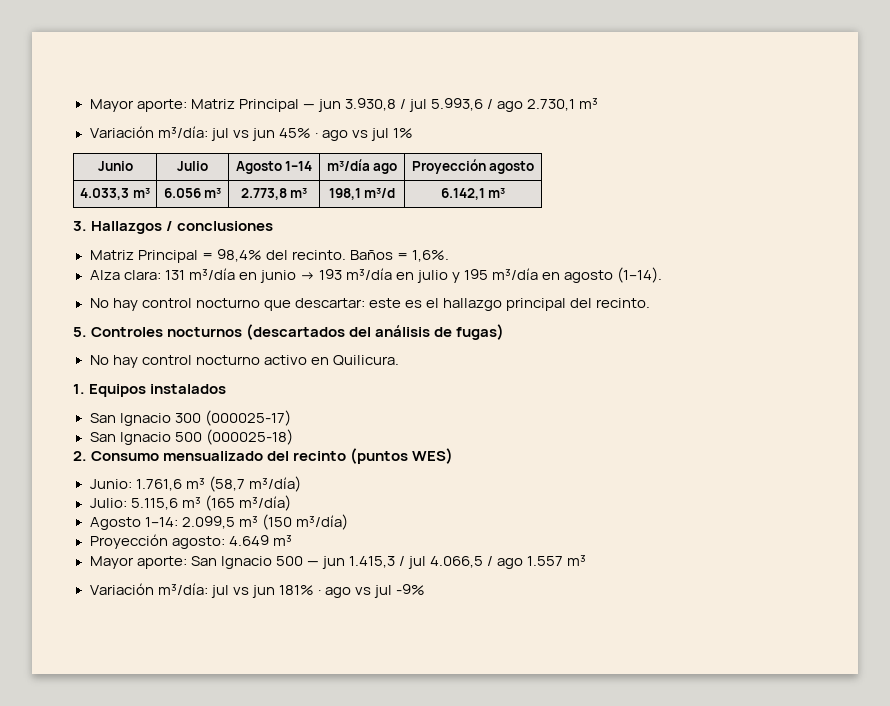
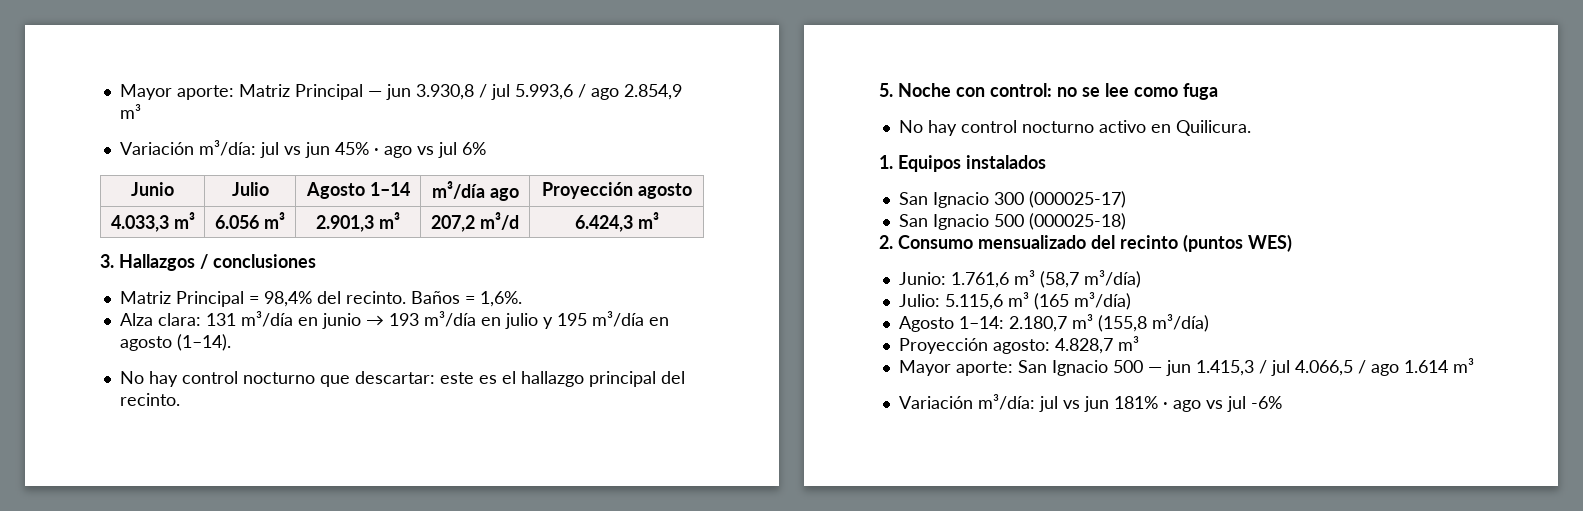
- Mayor aporte: Matriz Principal — jun 3.930,8 / jul 5.993,6 / ago 2.730,1 m³
+ Mayor aporte: Matriz Principal — jun 3.930,8 / jul 5.993,6 / ago 2.854,9 m³
- Variación m³/día: jul vs jun 45% · ago vs jul 1%
+ Variación m³/día: jul vs jun 45% · ago vs jul 6%
- 4.033,3 m³ | 6.056 m³ | 2.773,8 m³ | 198,1 m³/d | 6.142,1 m³
+ 4.033,3 m³ | 6.056 m³ | 2.901,3 m³ | 207,2 m³/d | 6.424,3 m³
- 5. Controles nocturnos (descartados del análisis de fugas)
+ 5. Noche con control: no se lee como fuga
- Agosto 1–14: 2.099,5 m³ (150 m³/día)
+ Agosto 1–14: 2.180,7 m³ (155,8 m³/día)
- Proyección agosto: 4.649 m³
+ Proyección agosto: 4.828,7 m³
- Mayor aporte: San Ignacio 500 — jun 1.415,3 / jul 4.066,5 / ago 1.557 m³
+ Mayor aporte: San Ignacio 500 — jun 1.415,3 / jul 4.066,5 / ago 1.614 m³
- Variación m³/día: jul vs jun 181% · ago vs jul -9%
+ Variación m³/día: jul vs jun 181% · ago vs jul -6%

